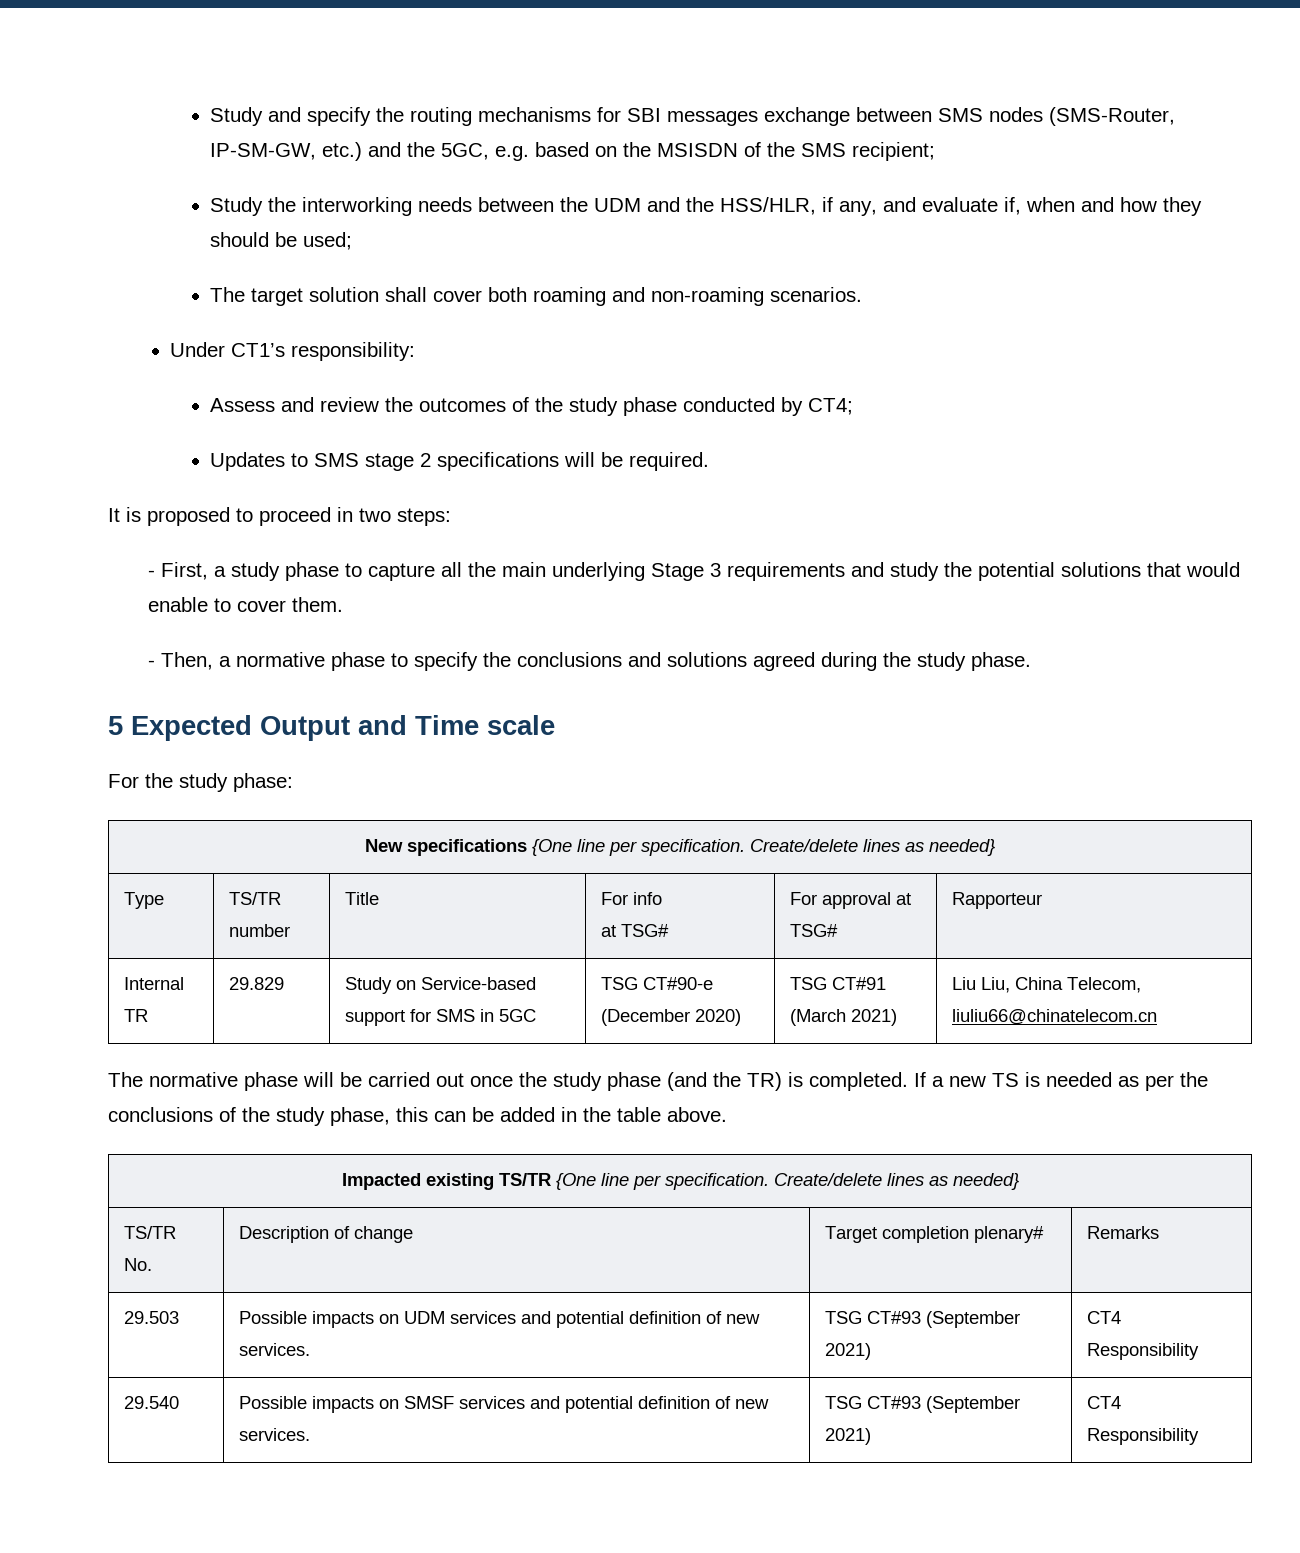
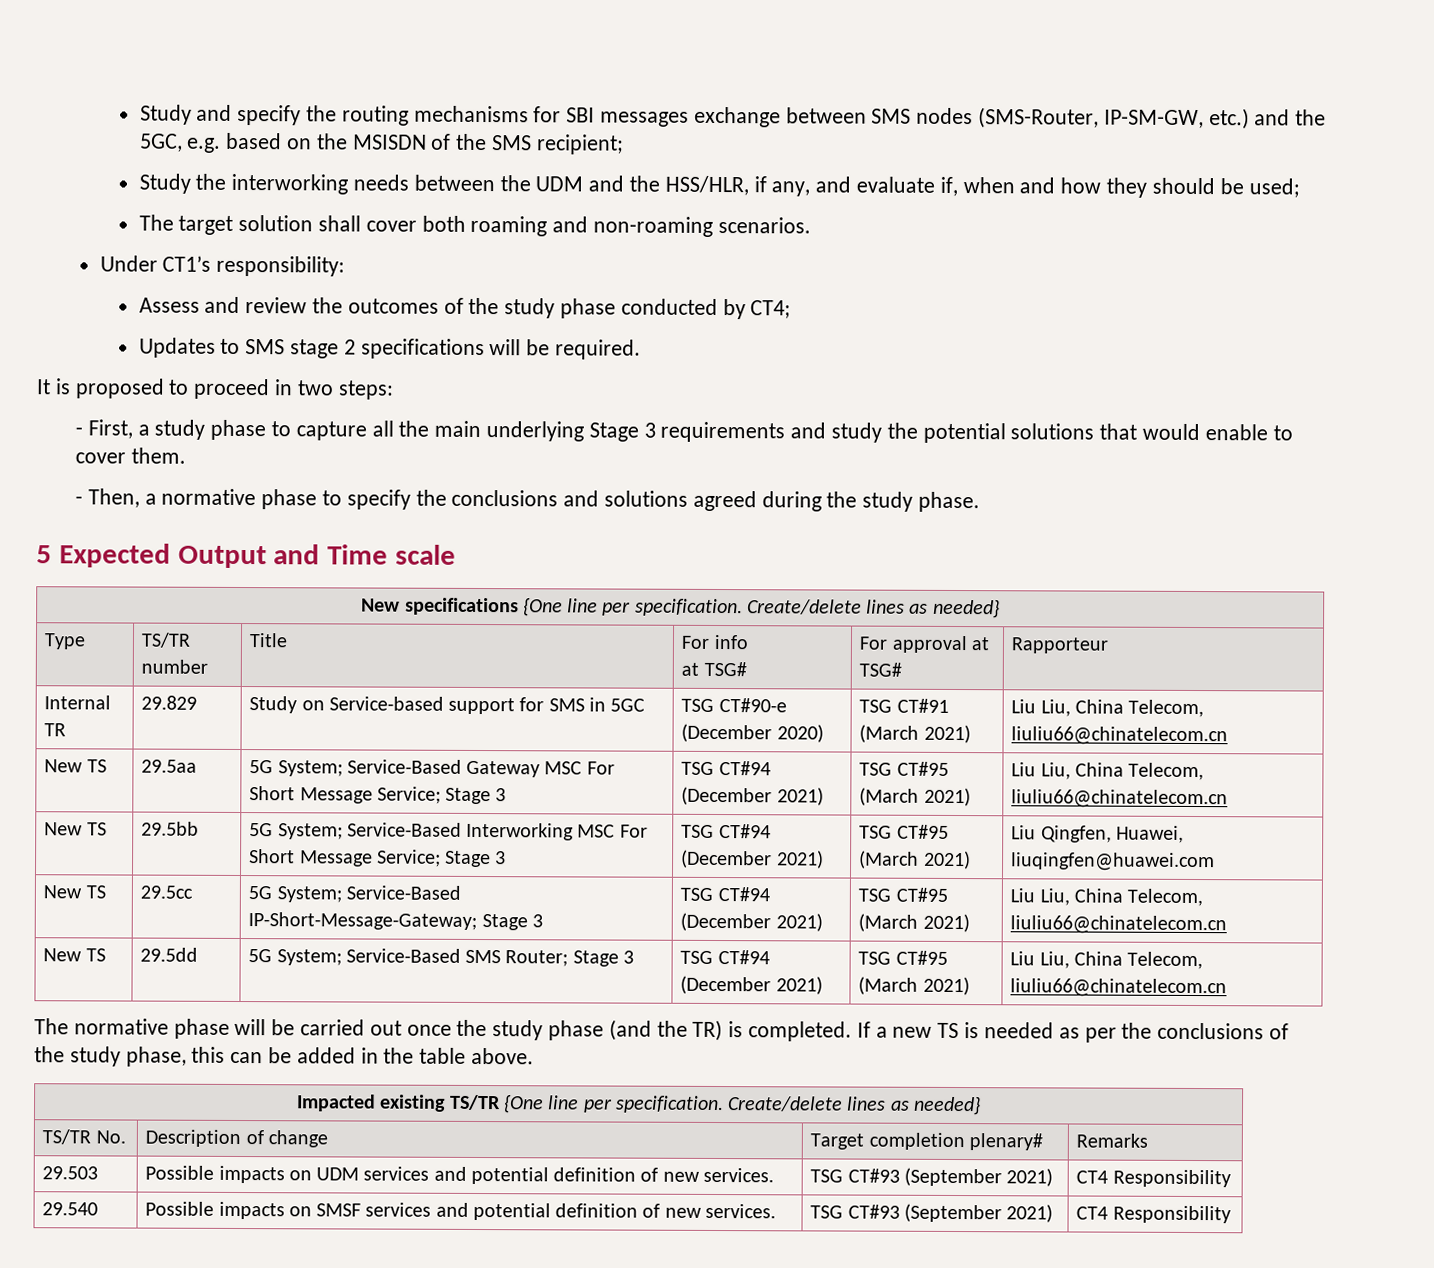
- For the study phase:
+ New TS | 29.5aa | 5G System; Service-Based Gateway MSC For Short Message Service; Stage 3 | TSG CT#94 (December 2021) | TSG CT#95 (March 2021) | Liu Liu, China Telecom, liuliu66@chinatelecom.cn
+ New TS | 29.5bb | 5G System; Service-Based Interworking MSC For Short Message Service; Stage 3 | TSG CT#94 (December 2021) | TSG CT#95 (March 2021) | Liu Qingfen, Huawei, liuqingfen@huawei.com
+ New TS | 29.5cc | 5G System; Service-Based IP-Short-Message-Gateway; Stage 3 | TSG CT#94 (December 2021) | TSG CT#95 (March 2021) | Liu Liu, China Telecom, liuliu66@chinatelecom.cn
+ New TS | 29.5dd | 5G System; Service-Based SMS Router; Stage 3 | TSG CT#94 (December 2021) | TSG CT#95 (March 2021) | Liu Liu, China Telecom, liuliu66@chinatelecom.cn

